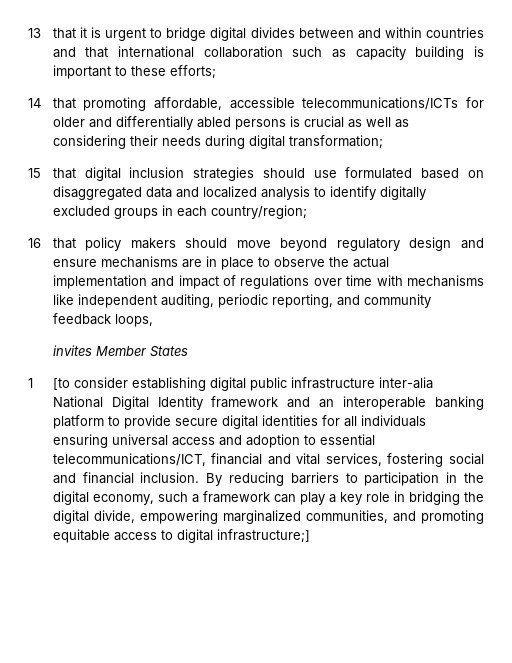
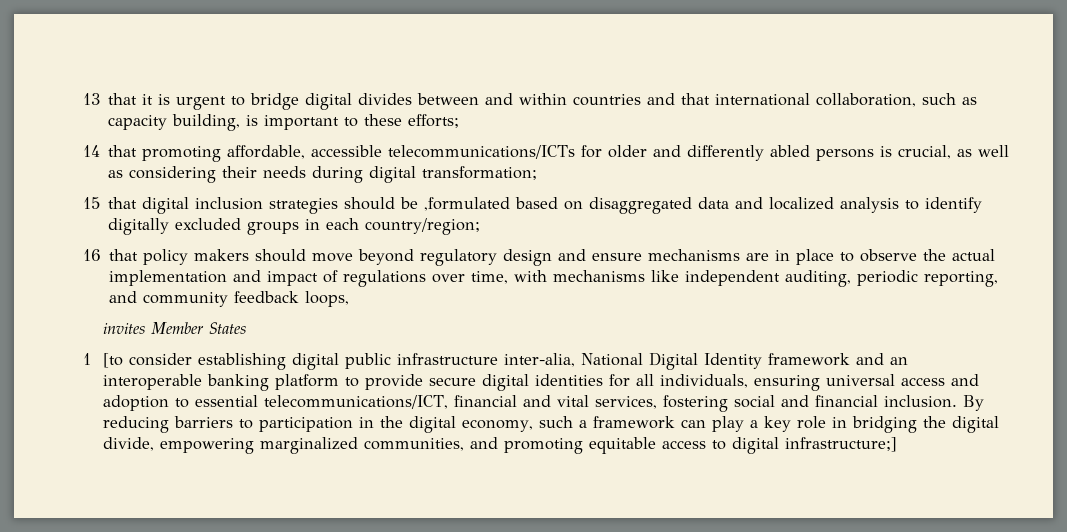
- 13 that it is urgent to bridge digital divides between and within countries and that international collaboration such as capacity building is important to these efforts;
+ 13 that it is urgent to bridge digital divides between and within countries and that international collaboration, such as capacity building, is important to these efforts;
- 14 that promoting affordable, accessible telecommunications/ICTs for older and differentially abled persons is crucial as well as considering their needs during digital transformation;
+ 14 that promoting affordable, accessible telecommunications/ICTs for older and differently abled persons is crucial, as well as considering their needs during digital transformation;
- 15 that digital inclusion strategies should use formulated based on disaggregated data and localized analysis to identify digitally excluded groups in each country/region;
+ 15 that digital inclusion strategies should be ,formulated based on disaggregated data and localized analysis to identify digitally excluded groups in each country/region;
- 16 that policy makers should move beyond regulatory design and ensure mechanisms are in place to observe the actual implementation and impact of regulations over time with mechanisms like independent auditing, periodic reporting, and community feedback loops,
+ 16 that policy makers should move beyond regulatory design and ensure mechanisms are in place to observe the actual implementation and impact of regulations over time, with mechanisms like independent auditing, periodic reporting, and community feedback loops,
- 1 [to consider establishing digital public infrastructure inter-alia National Digital Identity framework and an interoperable banking platform to provide secure digital identities for all individuals ensuring universal access and adoption to essential telecommunications/ICT, financial and vital services, fostering social and financial inclusion.
+ 1 [to consider establishing digital public infrastructure inter-alia, National Digital Identity framework and an interoperable banking platform to provide secure digital identities for all individuals, ensuring universal access and adoption to essential telecommunications/ICT, financial and vital services, fostering social and financial inclusion.

